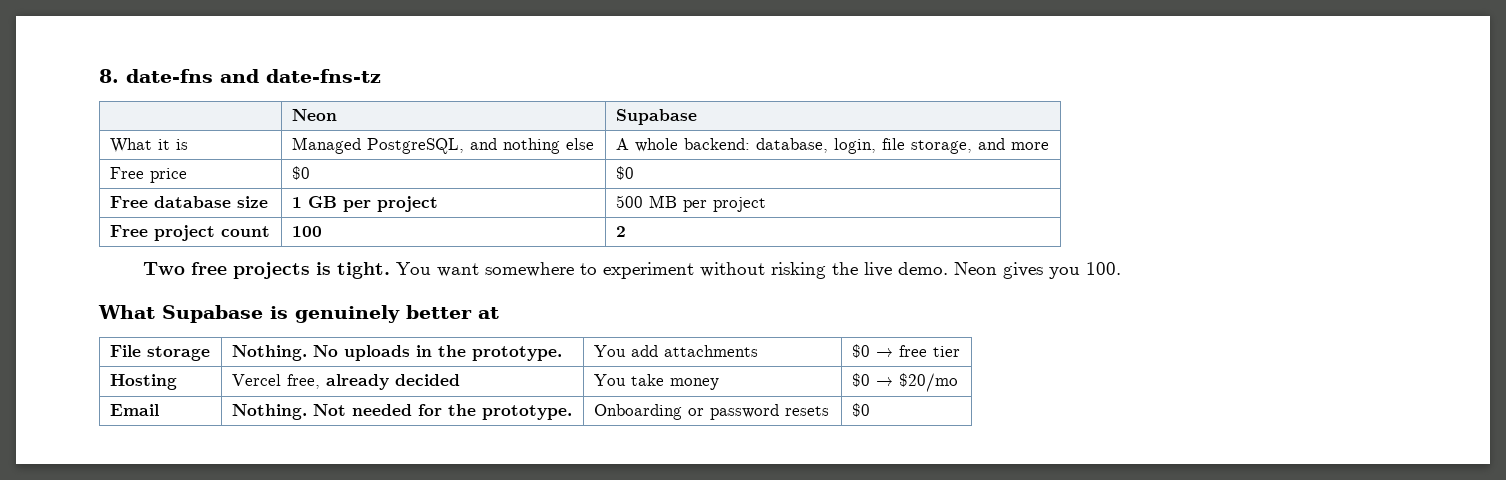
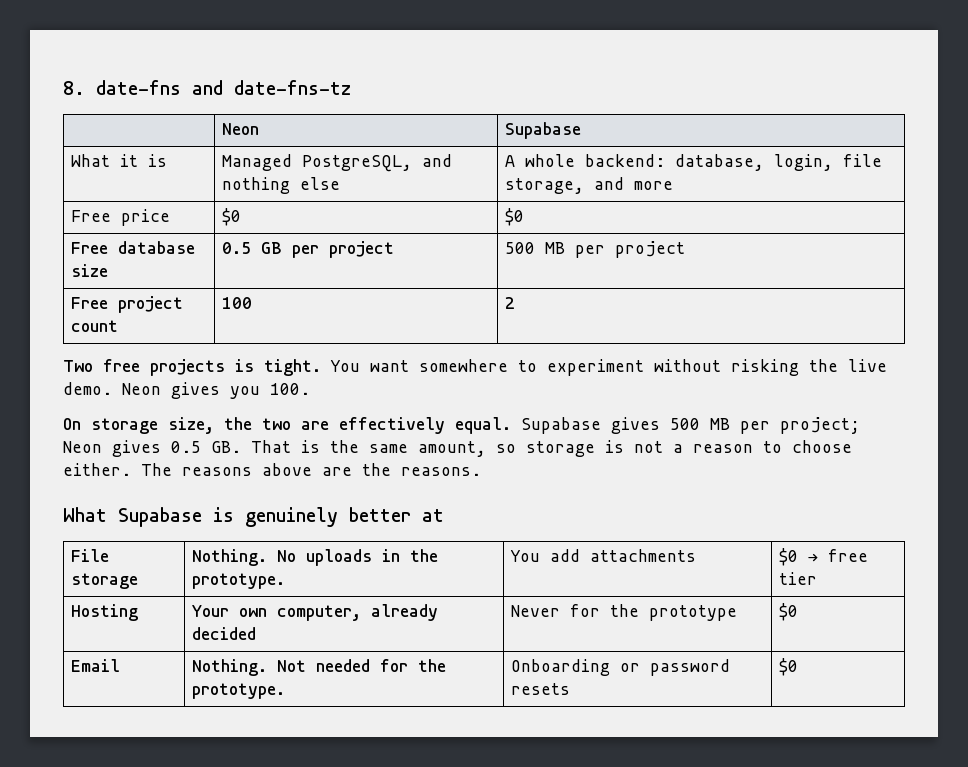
- Free database size | 1 GB per project | 500 MB per project
+ Free database size | 0.5 GB per project | 500 MB per project
+ On storage size, the two are effectively equal. Supabase gives 500 MB per project; Neon gives 0.5 GB. That is the same amount, so storage is not a reason to choose either. The reasons above are the reasons.
- Hosting | Vercel free, already decided | You take money | $0 → $20/mo
+ Hosting | Your own computer, already decided | Never for the prototype | $0

